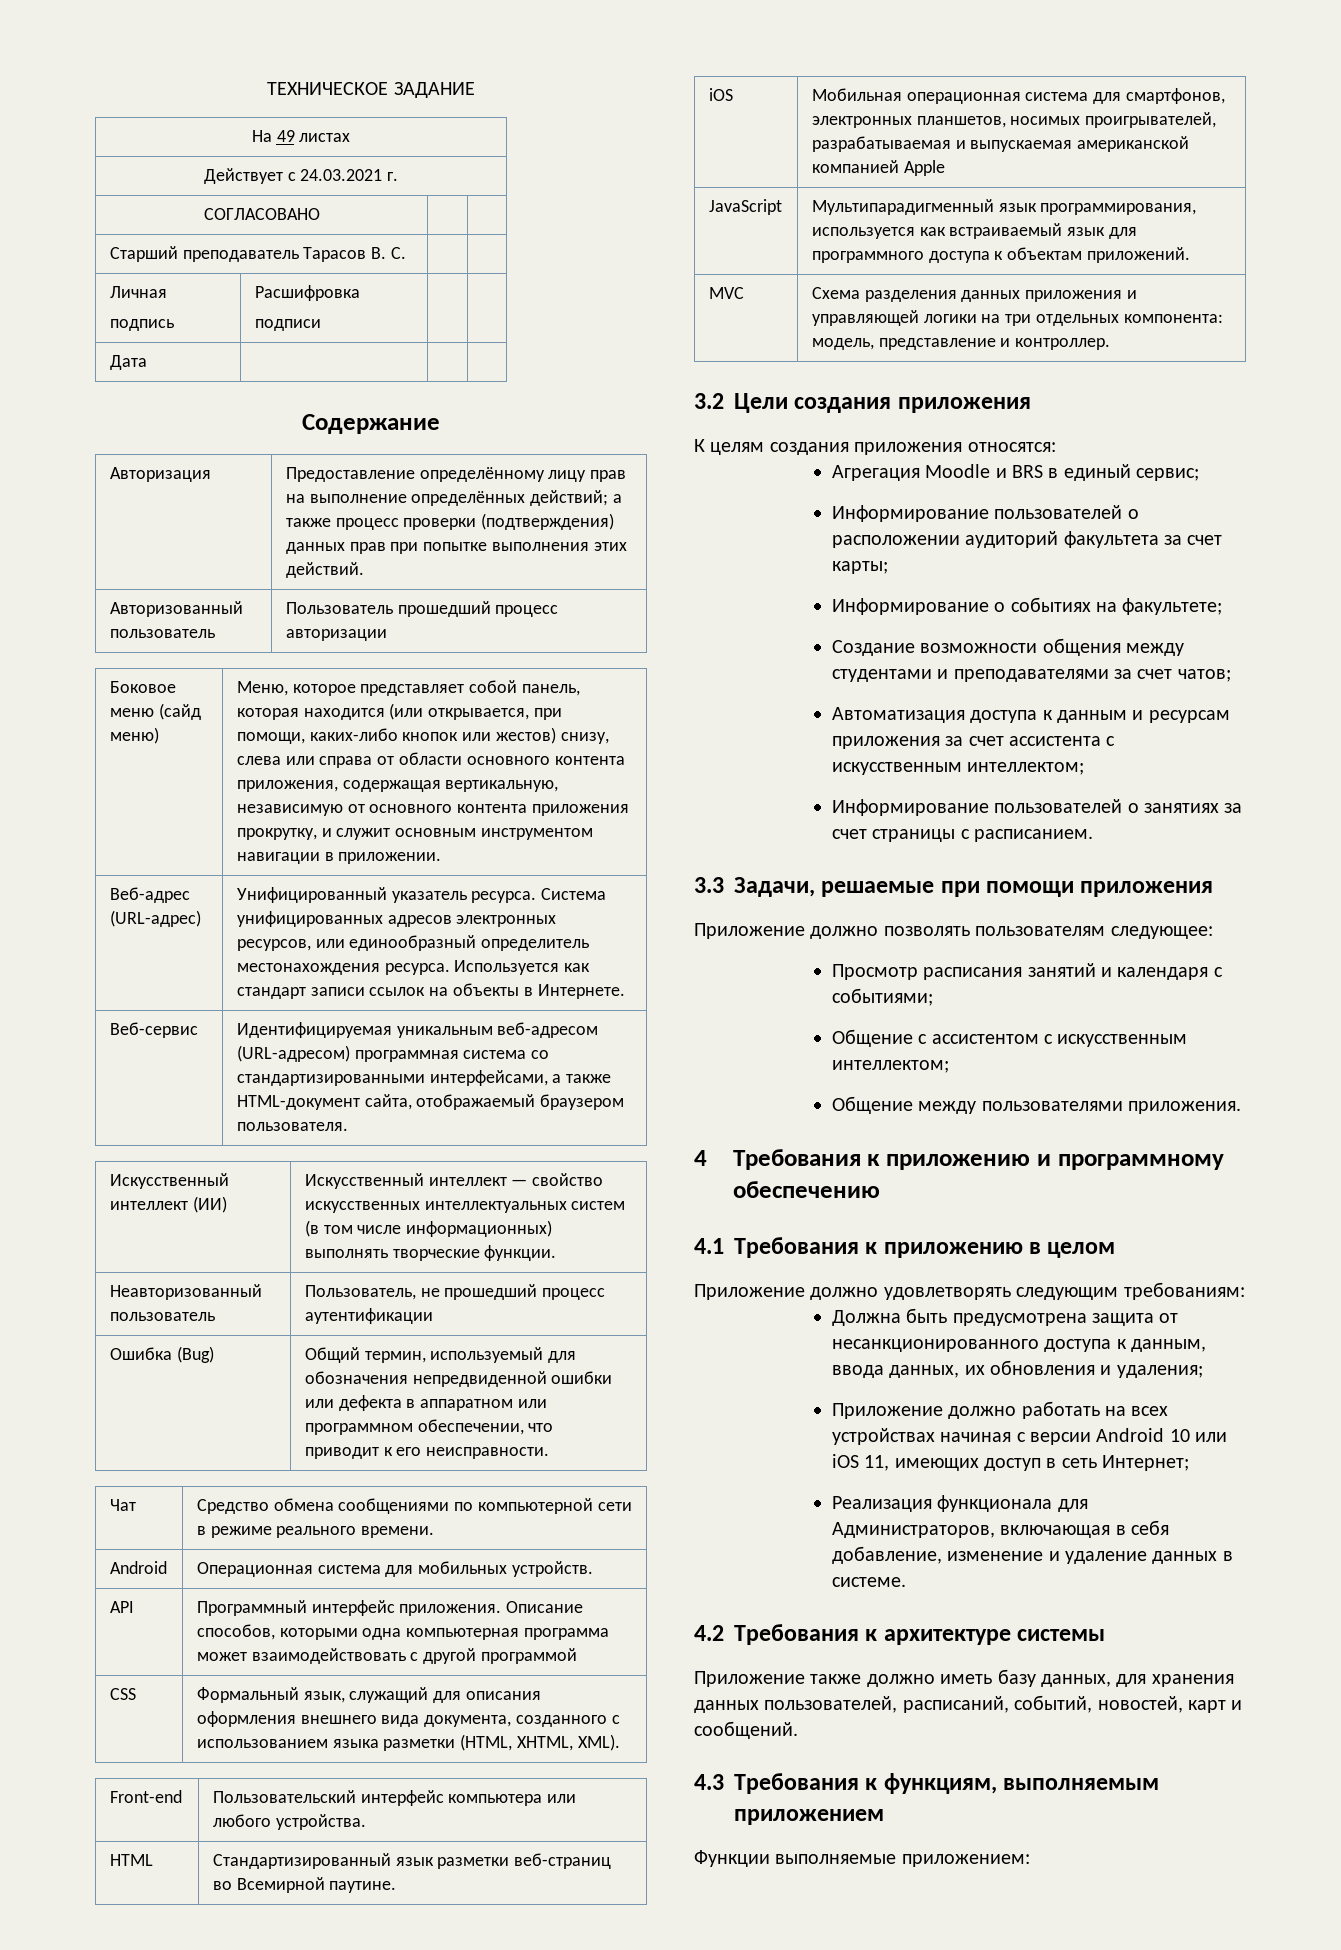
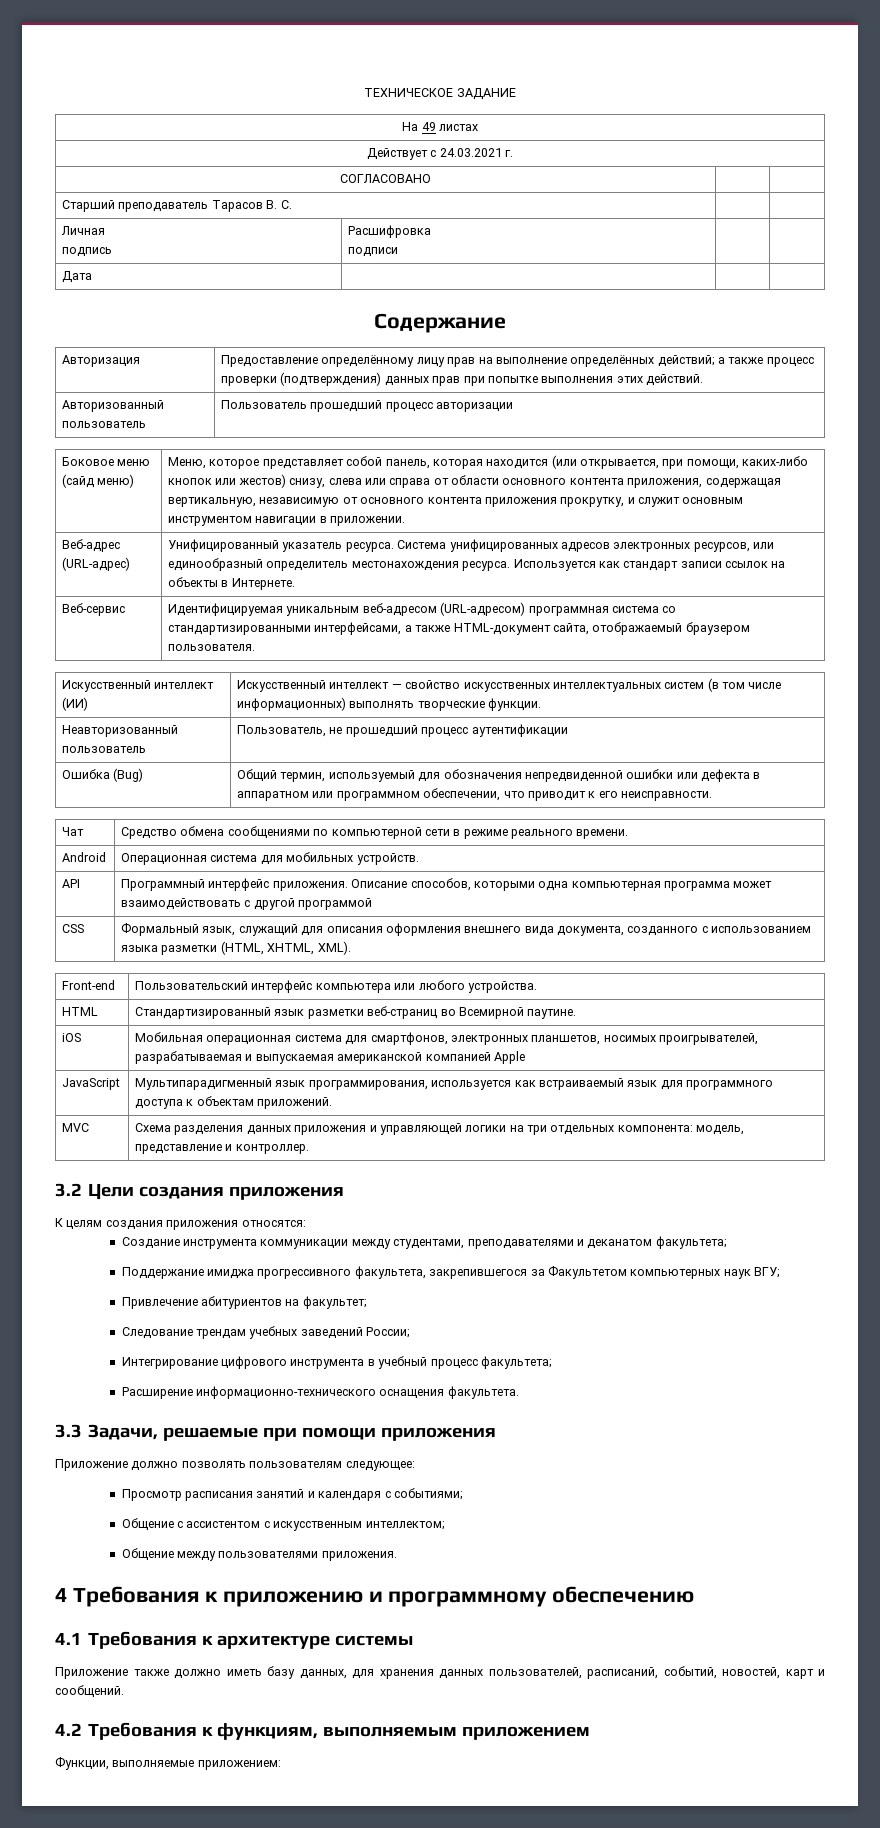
- Агрегация Moodle и BRS в единый сервис;
- Информирование пользователей о расположении аудиторий факультета за счет карты;
- Информирование о событиях на факультете;
- Создание возможности общения между студентами и преподавателями за счет чатов;
- Автоматизация доступа к данным и ресурсам приложения за счет ассистента с искусственным интеллектом;
- Информирование пользователей о занятиях за счет страницы с расписанием.
+ Создание инструмента коммуникации между студентами, преподавателями и деканатом факультета;
+ Поддержание имиджа прогрессивного факультета, закрепившегося за Факультетом компьютерных наук ВГУ;
+ Привлечение абитуриентов на факультет;
+ Следование трендам учебных заведений России;
+ Интегрирование цифрового инструмента в учебный процесс факультета;
+ Расширение информационно-технического оснащения факультета.
- 4.1 Требования к приложению в целом
- Приложение должно удовлетворять следующим требованиям:
- Должна быть предусмотрена защита от несанкционированного доступа к данным, ввода данных, их обновления и удаления;
- Приложение должно работать на всех устройствах начиная с версии Android 10 или iOS 11, имеющих доступ в сеть Интернет;
- Реализация функционала для Администраторов, включающая в себя добавление, изменение и удаление данных в системе.
- 4.2 Требования к архитектуре системы
+ 4.1 Требования к архитектуре системы
- 4.3 Требования к функциям, выполняемым приложением
+ 4.2 Требования к функциям, выполняемым приложением
- Функции выполняемые приложением:
+ Функции, выполняемые приложением:

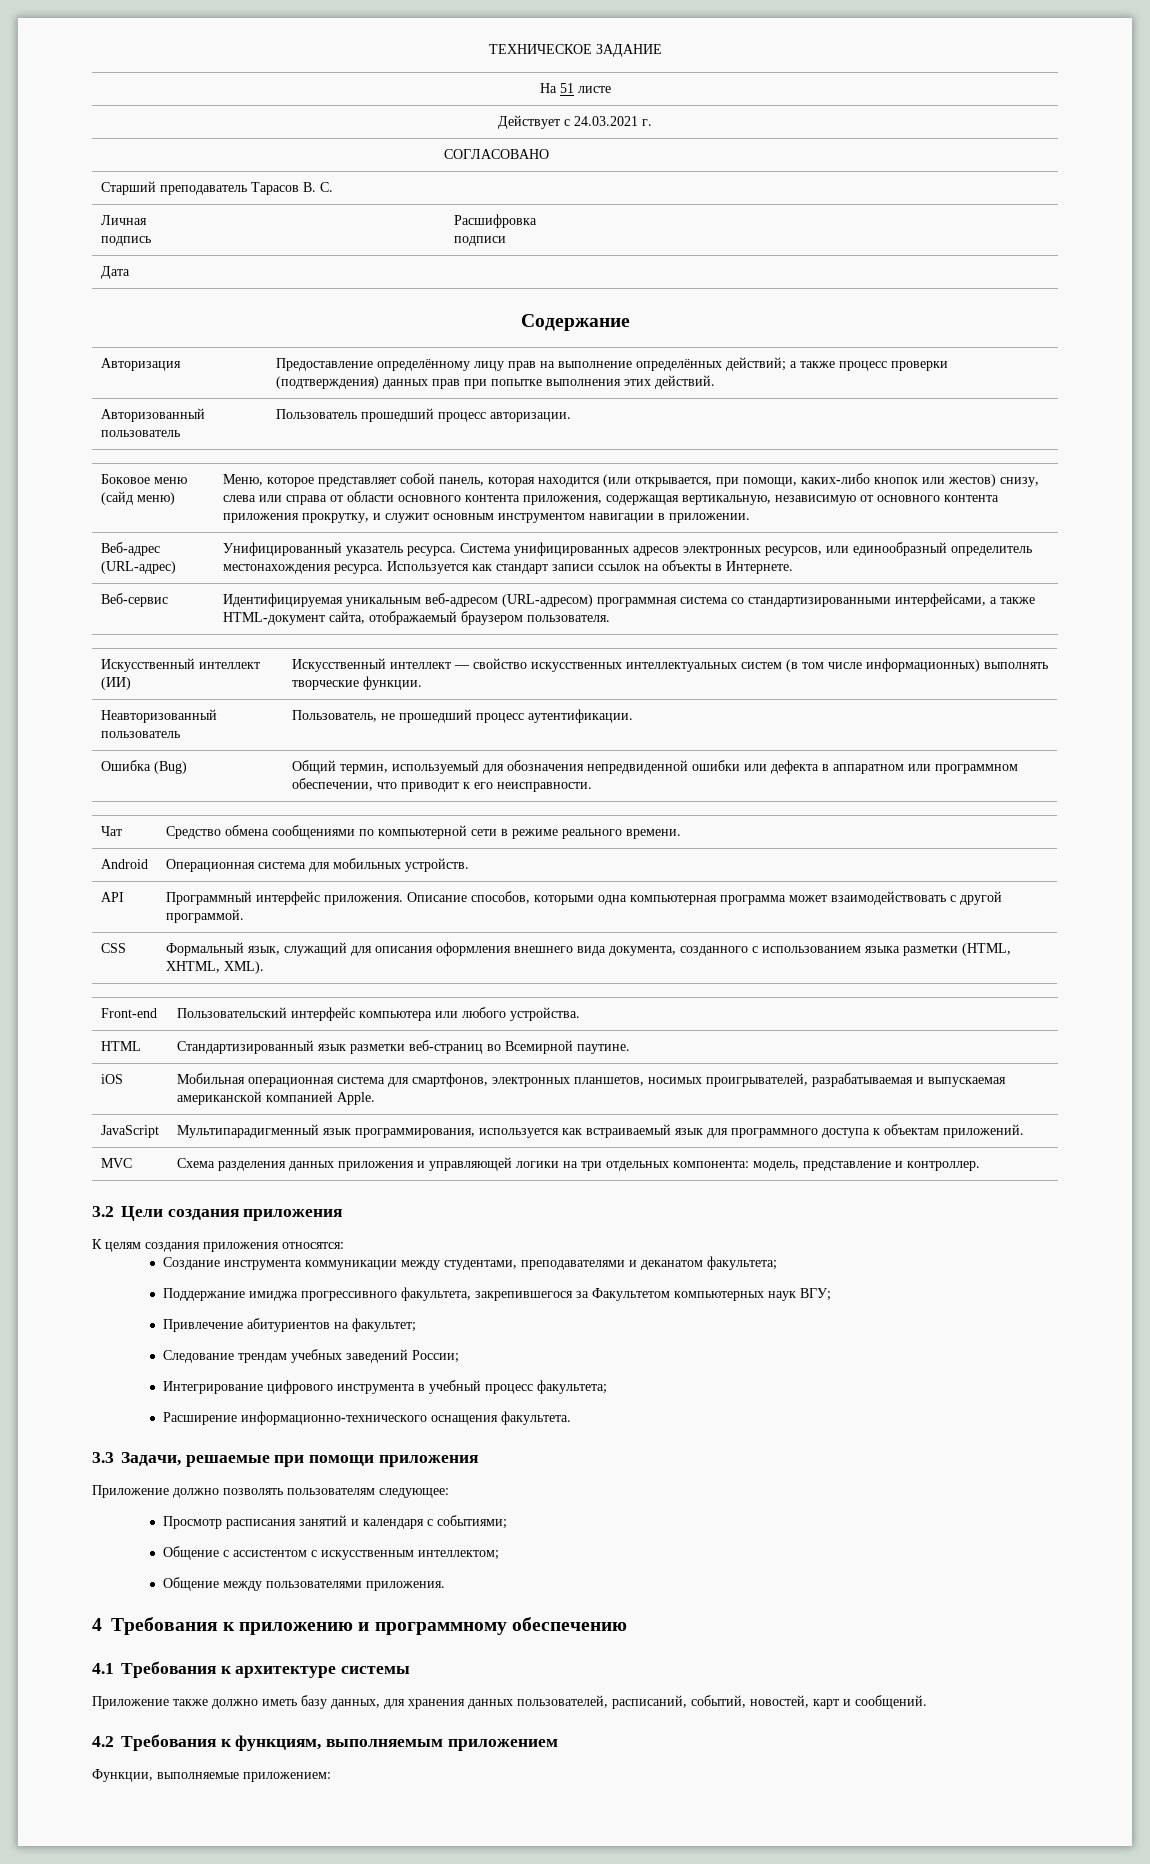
- На 49 листах
+ На 51 листе
- Авторизованный пользователь | Пользователь прошедший процесс авторизации
+ Авторизованный пользователь | Пользователь прошедший процесс авторизации.
- Неавторизованный пользователь | Пользователь, не прошедший процесс аутентификации
+ Неавторизованный пользователь | Пользователь, не прошедший процесс аутентификации.
- API | Программный интерфейс приложения. Описание способов, которыми одна компьютерная программа может взаимодействовать с другой программой
+ API | Программный интерфейс приложения. Описание способов, которыми одна компьютерная программа может взаимодействовать с другой программой.
- iOS | Мобильная операционная система для смартфонов, электронных планшетов, носимых проигрывателей, разрабатываемая и выпускаемая американской компанией Apple
+ iOS | Мобильная операционная система для смартфонов, электронных планшетов, носимых проигрывателей, разрабатываемая и выпускаемая американской компанией Apple.

